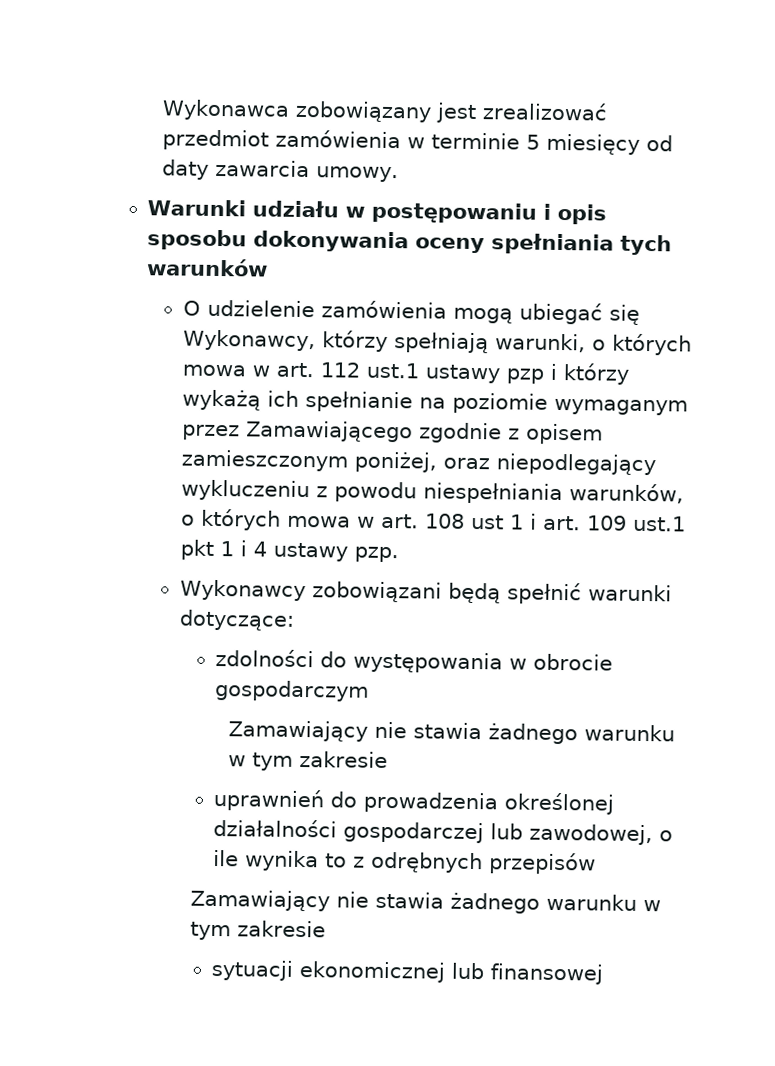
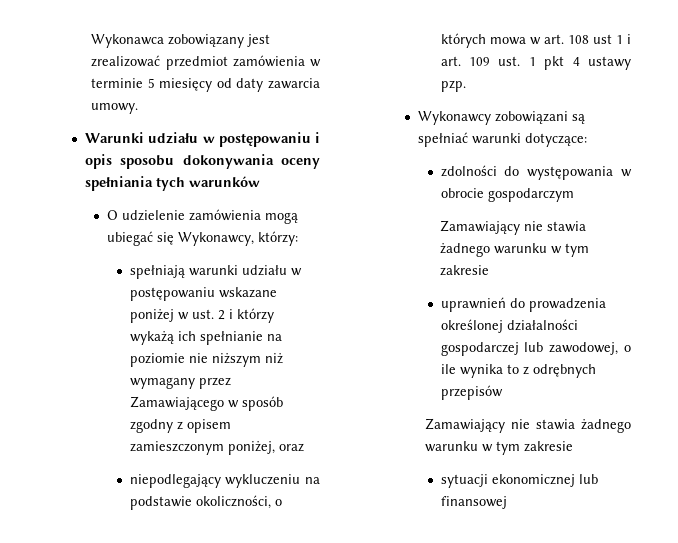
- O udzielenie zamówienia mogą ubiegać się Wykonawcy, którzy spełniają warunki, o których mowa w art. 112 ust.1 ustawy pzp i którzy wykażą ich spełnianie na poziomie wymaganym przez Zamawiającego zgodnie z opisem zamieszczonym poniżej, oraz niepodlegający wykluczeniu z powodu niespełniania warunków, o których mowa w art. 108 ust 1 i art. 109 ust.1 pkt 1 i 4 ustawy pzp.
+ O udzielenie zamówienia mogą ubiegać się Wykonawcy, którzy:
+ spełniają warunki udziału w postępowaniu wskazane poniżej w ust. 2 i którzy wykażą ich spełnianie na poziomie nie niższym niż wymagany przez Zamawiającego w sposób zgodny z opisem zamieszczonym poniżej, oraz
+ niepodlegający wykluczeniu na podstawie okoliczności, o których mowa w art. 108 ust 1 i art. 109 ust. 1 pkt 4 ustawy pzp.
- Wykonawcy zobowiązani będą spełnić warunki dotyczące:
+ Wykonawcy zobowiązani są spełniać warunki dotyczące:

